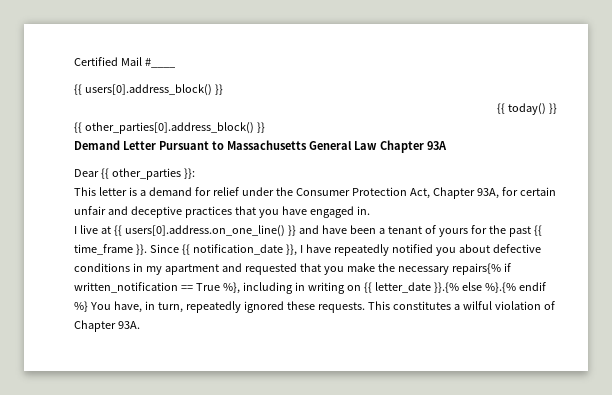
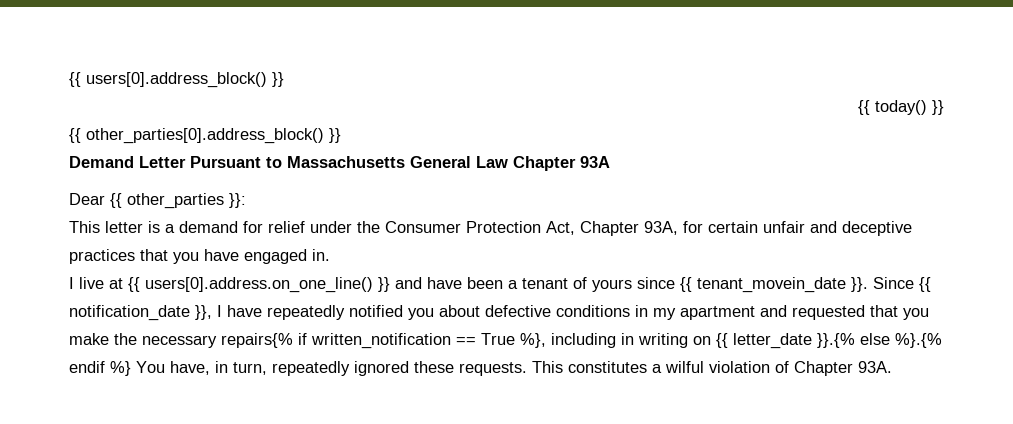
- Certified Mail #____
- I live at {{ users[0].address.on_one_line() }} and have been a tenant of yours for the past {{ time_frame }}.
+ I live at {{ users[0].address.on_one_line() }} and have been a tenant of yours since {{ tenant_movein_date }}.

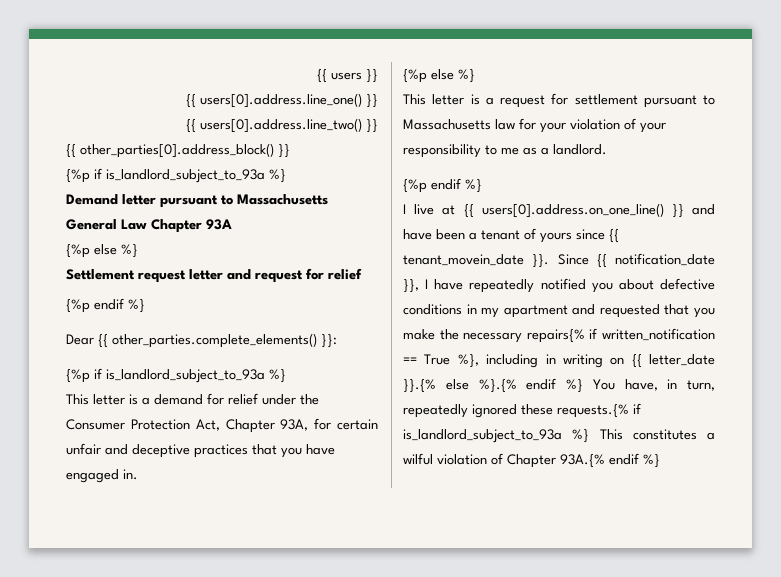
- {{ users[0].address_block() }}
- {{ today() }}
+ {{ users }}
+ {{ users[0].address.line_one() }}
+ {{ users[0].address.line_two() }}
  {{ other_parties[0].address_block() }}
+ {%p if is_landlord_subject_to_93a %}
- Demand Letter Pursuant to Massachusetts General Law Chapter 93A
+ Demand letter pursuant to Massachusetts General Law Chapter 93A
+ {%p else %}
+ Settlement request letter and request for relief
+ {%p endif %}
- Dear {{ other_parties }}:
+ Dear {{ other_parties.complete_elements() }}:
+ {%p if is_landlord_subject_to_93a %}
  This letter is a demand for relief under the Consumer Protection Act, Chapter 93A, for certain unfair and deceptive practices that you have engaged in.
+ {%p else %}
+ This letter is a request for settlement pursuant to Massachusetts law for your violation of your responsibility to me as a landlord.
+ {%p endif %}
- Since {{ notification_date }}, I have repeatedly notified you about defective conditions in my apartment and requested that you make the necessary repairs{% if written_notification == True %}, including in writing on {{ letter_date }}.{% else %}.{% endif %} You have, in turn, repeatedly ignored these requests. This constitutes a wilful violation of Chapter 93A.
+ Since {{ notification_date }}, I have repeatedly notified you about defective conditions in my apartment and requested that you make the necessary repairs{% if written_notification == True %}, including in writing on {{ letter_date }}.{% else %}.{% endif %} You have, in turn, repeatedly ignored these requests.{% if is_landlord_subject_to_93a %} This constitutes a wilful violation of Chapter 93A.{% endif %}

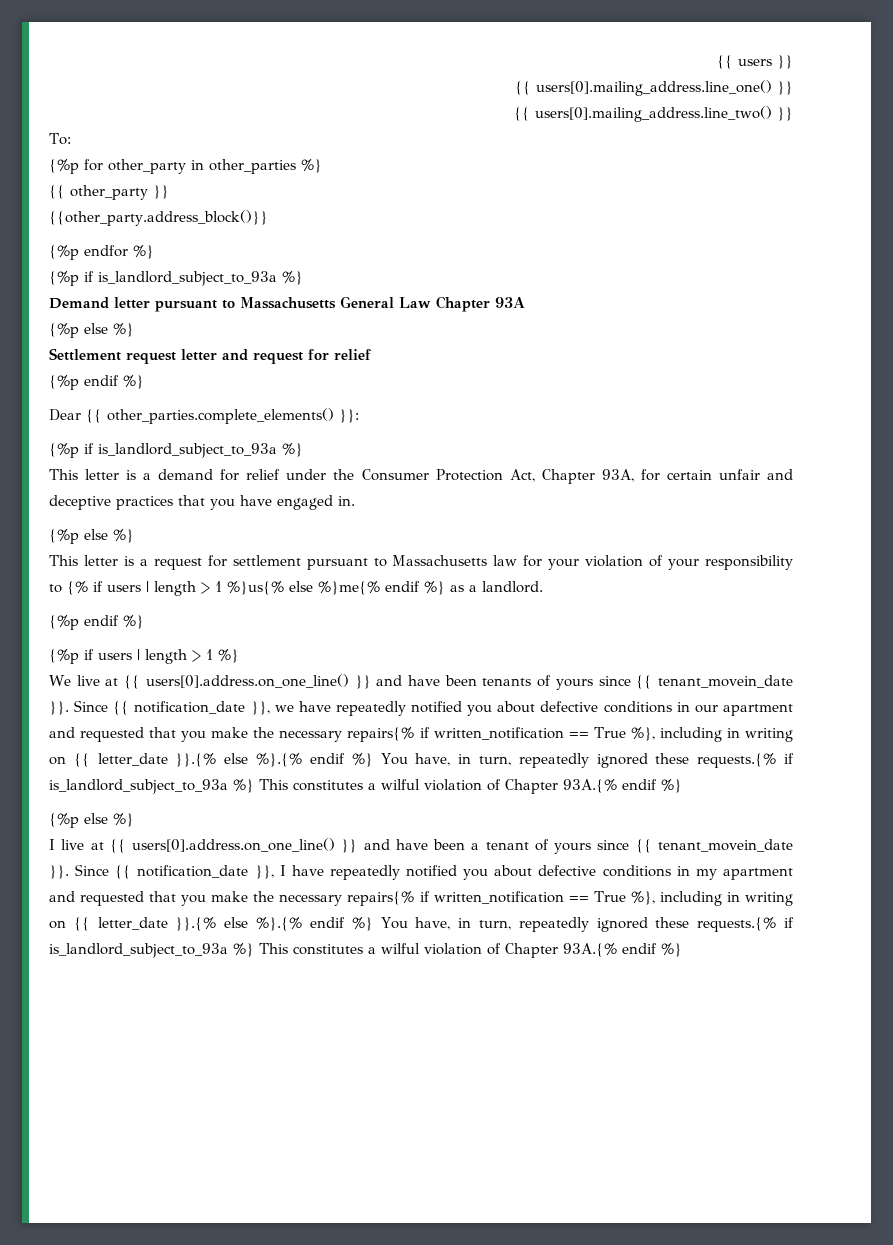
- {{ users[0].address.line_one() }}
- {{ users[0].address.line_two() }}
- {{ other_parties[0].address_block() }}
+ {{ users[0].mailing_address.line_one() }}
+ {{ users[0].mailing_address.line_two() }}
+ To:
+ {%p for other_party in other_parties %}
+ {{ other_party }}
+ {{other_party.address_block()}}
+ {%p endfor %}
- This letter is a request for settlement pursuant to Massachusetts law for your violation of your responsibility to me as a landlord.
+ This letter is a request for settlement pursuant to Massachusetts law for your violation of your responsibility to {% if users | length > 1 %}us{% else %}me{% endif %} as a landlord.
+ {%p if users | length > 1 %}
+ We live at {{ users[0].address.on_one_line() }} and have been tenants of yours since {{ tenant_movein_date }}. Since {{ notification_date }}, we have repeatedly notified you about defective conditions in our apartment and requested that you make the necessary repairs{% if written_notification == True %}, including in writing on {{ letter_date }}.{% else %}.{% endif %} You have, in turn, repeatedly ignored these requests.{% if is_landlord_subject_to_93a %} This constitutes a wilful violation of Chapter 93A.{% endif %}
+ {%p else %}

